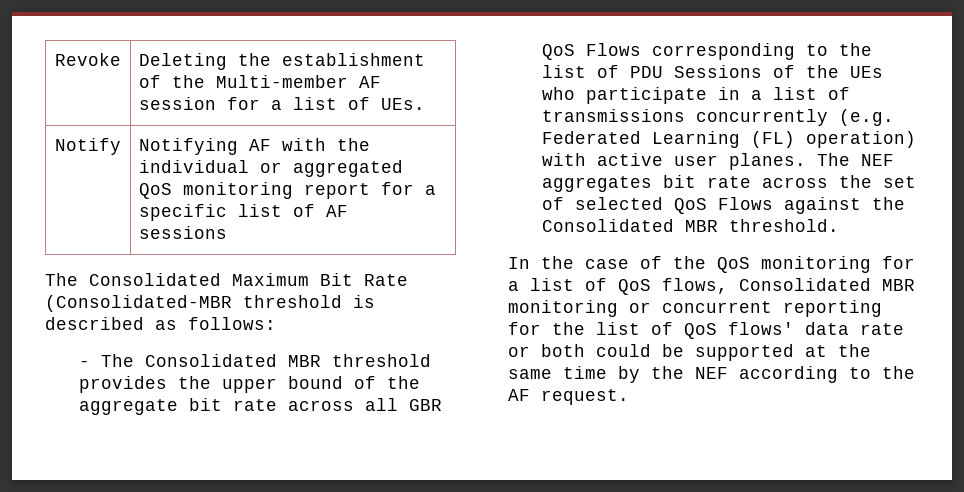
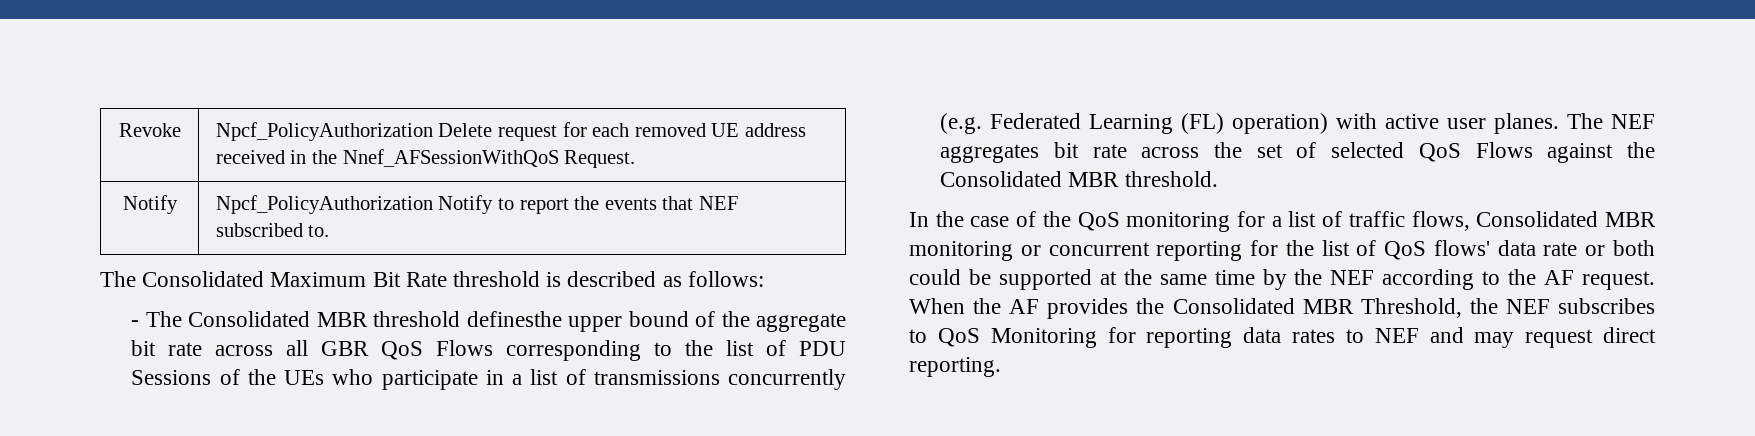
- Revoke | Deleting the establishment of the Multi-member AF session for a list of UEs.
- Notify | Notifying AF with the individual or aggregated QoS monitoring report for a specific list of AF sessions
+ Revoke | Npcf_PolicyAuthorization Delete request for each removed UE address received in the Nnef_AFSessionWithQoS Request.
+ Notify | Npcf_PolicyAuthorization Notify to report the events that NEF subscribed to.
- The Consolidated Maximum Bit Rate (Consolidated-MBR threshold is described as follows:
+ The Consolidated Maximum Bit Rate threshold is described as follows:
- - The Consolidated MBR threshold provides the upper bound of the aggregate bit rate across all GBR QoS Flows corresponding to the list of PDU Sessions of the UEs who participate in a list of transmissions concurrently (e.g. Federated Learning (FL) operation) with active user planes.
+ - The Consolidated MBR threshold definesthe upper bound of the aggregate bit rate across all GBR QoS Flows corresponding to the list of PDU Sessions of the UEs who participate in a list of transmissions concurrently (e.g. Federated Learning (FL) operation) with active user planes.
- In the case of the QoS monitoring for a list of QoS flows, Consolidated MBR monitoring or concurrent reporting for the list of QoS flows' data rate or both could be supported at the same time by the NEF according to the AF request.
+ In the case of the QoS monitoring for a list of traffic flows, Consolidated MBR monitoring or concurrent reporting for the list of QoS flows' data rate or both could be supported at the same time by the NEF according to the AF request.
+ When the AF provides the Consolidated MBR Threshold, the NEF subscribes to QoS Monitoring for reporting data rates to NEF and may request direct reporting.

